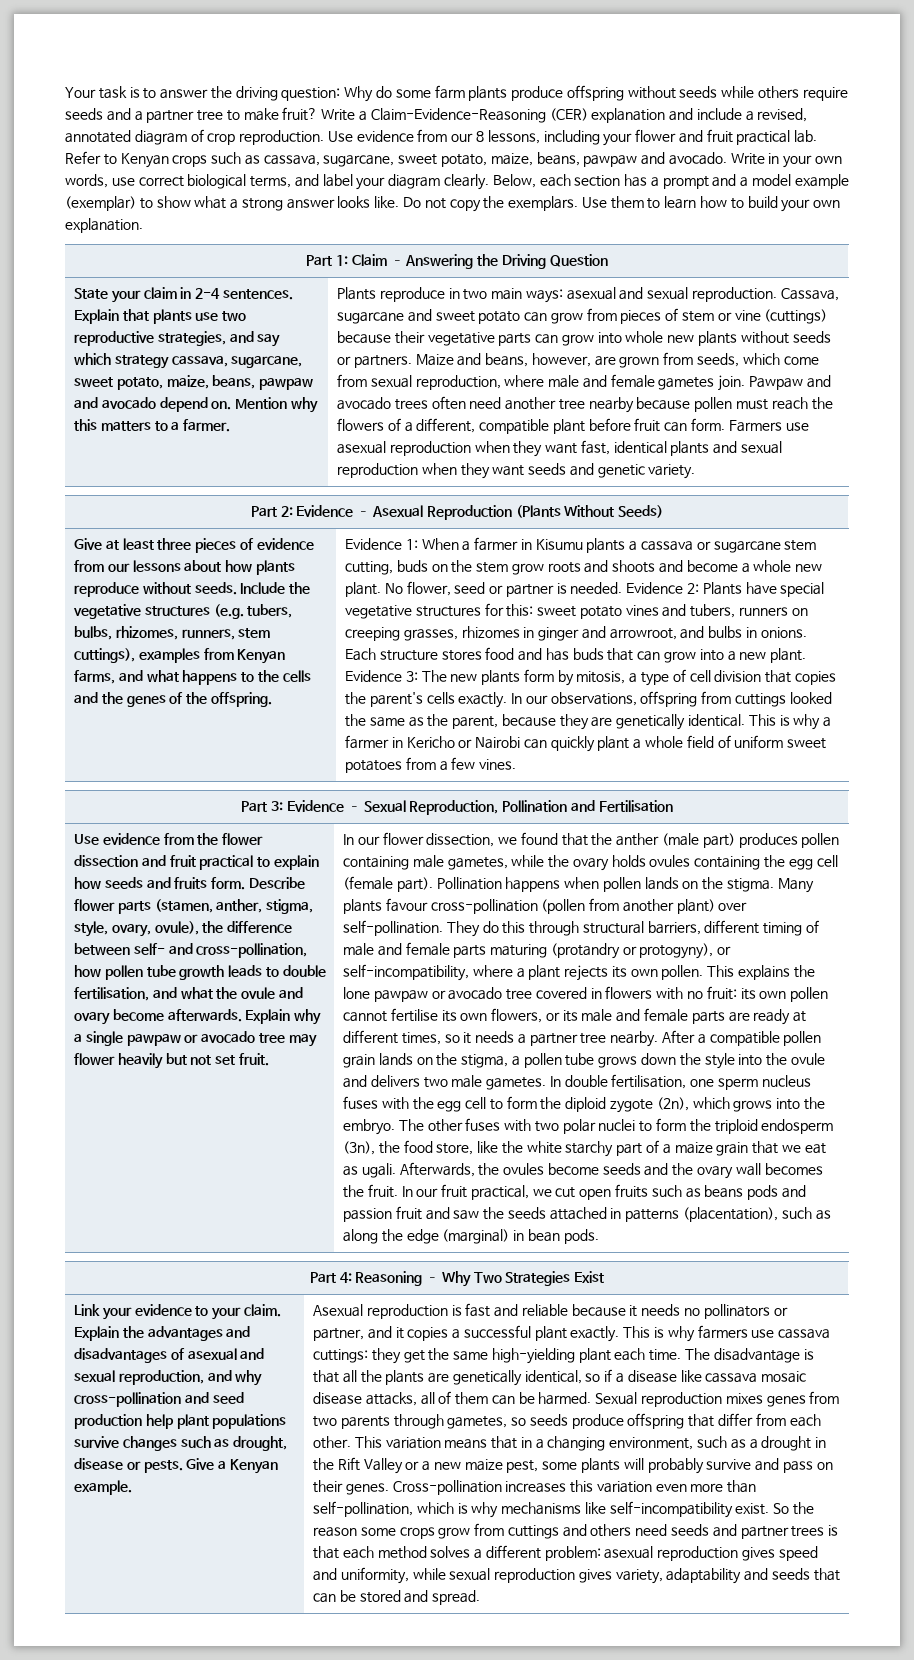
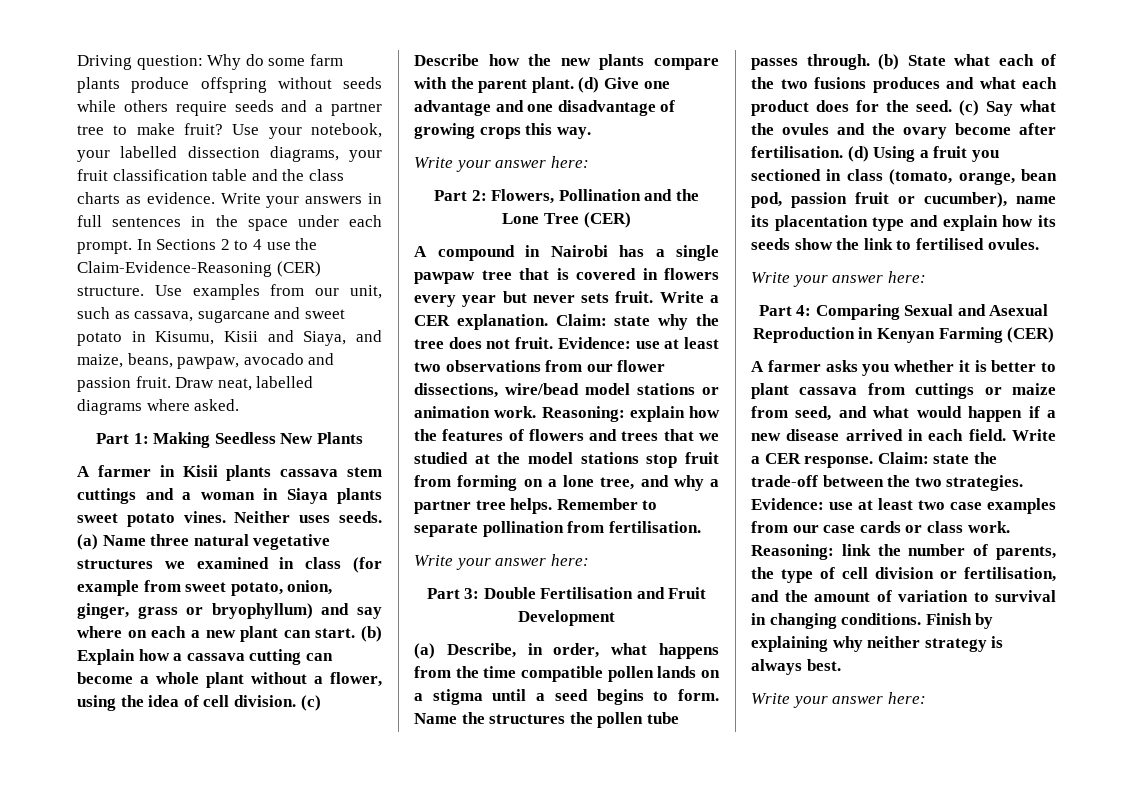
- Your task is to answer the driving question: Why do some farm plants produce offspring without seeds while others require seeds and a partner tree to make fruit?
+ Driving question: Why do some farm plants produce offspring without seeds while others require seeds and a partner tree to make fruit?
- Write a Claim-Evidence-Reasoning (CER) explanation and include a revised, annotated diagram of crop reproduction. Use evidence from our 8 lessons, including your flower and fruit practical lab. Refer to Kenyan crops such as cassava, sugarcane, sweet potato, maize, beans, pawpaw and avocado. Write in your own words, use correct biological terms, and label your diagram clearly. Below, each section has a prompt and a model example (exemplar) to show what a strong answer looks like. Do not copy the exemplars. Use them to learn how to build your own explanation.
- Part 1: Claim – Answering the Driving Question
- State your claim in 2-4 sentences. Explain that plants use two reproductive strategies, and say which strategy cassava, sugarcane, sweet potato, maize, beans, pawpaw and avocado depend on. Mention why this matters to a farmer. | Plants reproduce in two main ways: asexual and sexual reproduction. Cassava, sugarcane and sweet potato can grow from pieces of stem or vine (cuttings) because their vegetative parts can grow into whole new plants without seeds or partners. Maize and beans, however, are grown from seeds, which come from sexual reproduction, where male and female gametes join. Pawpaw and avocado trees often need another tree nearby because pollen must reach the flowers of a different, compatible plant before fruit can form. Farmers use asexual reproduction when they want fast, identical plants and sexual reproduction when they want seeds and genetic variety.
- Part 2: Evidence – Asexual Reproduction (Plants Without Seeds)
- Give at least three pieces of evidence from our lessons about how plants reproduce without seeds. Include the vegetative structures (e.g. tubers, bulbs, rhizomes, runners, stem cuttings), examples from Kenyan farms, and what happens to the cells and the genes of the offspring. | Evidence 1: When a farmer in Kisumu plants a cassava or sugarcane stem cutting, buds on the stem grow roots and shoots and become a whole new plant. No flower, seed or partner is needed. Evidence 2: Plants have special vegetative structures for this: sweet potato vines and tubers, runners on creeping grasses, rhizomes in ginger and arrowroot, and bulbs in onions. Each structure stores food and has buds that can grow into a new plant. Evidence 3: The new plants form by mitosis, a type of cell division that copies the parent's cells exactly. In our observations, offspring from cuttings looked the same as the parent, because they are genetically identical. This is why a farmer in Kericho or Nairobi can quickly plant a whole field of uniform sweet potatoes from a few vines.
- Part 3: Evidence – Sexual Reproduction, Pollination and Fertilisation
- Use evidence from the flower dissection and fruit practical to explain how seeds and fruits form. Describe flower parts (stamen, anther, stigma, style, ovary, ovule), the difference between self- and cross-pollination, how pollen tube growth leads to double fertilisation, and what the ovule and ovary become afterwards. Explain why a single pawpaw or avocado tree may flower heavily but not set fruit. | In our flower dissection, we found that the anther (male part) produces pollen containing male gametes, while the ovary holds ovules containing the egg cell (female part). Pollination happens when pollen lands on the stigma. Many plants favour cross-pollination (pollen from another plant) over self-pollination. They do this through structural barriers, different timing of male and female parts maturing (protandry or protogyny), or self-incompatibility, where a plant rejects its own pollen. This explains the lone pawpaw or avocado tree covered in flowers with no fruit: its own pollen cannot fertilise its own flowers, or its male and female parts are ready at different times, so it needs a partner tree nearby. After a compatible pollen grain lands on the stigma, a pollen tube grows down the style into the ovule and delivers two male gametes. In double fertilisation, one sperm nucleus fuses with the egg cell to form the diploid zygote (2n), which grows into the embryo. The other fuses with two polar nuclei to form the triploid endosperm (3n), the food store, like the white starchy part of a maize grain that we eat as ugali. Afterwards, the ovules become seeds and the ovary wall becomes the fruit. In our fruit practical, we cut open fruits such as beans pods and passion fruit and saw the seeds attached in patterns (placentation), such as along the edge (marginal) in bean pods.
- Part 4: Reasoning – Why Two Strategies Exist
- Link your evidence to your claim. Explain the advantages and disadvantages of asexual and sexual reproduction, and why cross-pollination and seed production help plant populations survive changes such as drought, disease or pests. Give a Kenyan example. | Asexual reproduction is fast and reliable because it needs no pollinators or partner, and it copies a successful plant exactly. This is why farmers use cassava cuttings: they get the same high-yielding plant each time. The disadvantage is that all the plants are genetically identical, so if a disease like cassava mosaic disease attacks, all of them can be harmed. Sexual reproduction mixes genes from two parents through gametes, so seeds produce offspring that differ from each other. This variation means that in a changing environment, such as a drought in the Rift Valley or a new maize pest, some plants will probably survive and pass on their genes. Cross-pollination increases this variation even more than self-pollination, which is why mechanisms like self-incompatibility exist. So the reason some crops grow from cuttings and others need seeds and partner trees is that each method solves a different problem: asexual reproduction gives speed and uniformity, while sexual reproduction gives variety, adaptability and seeds that can be stored and spread.
+ Use your notebook, your labelled dissection diagrams, your fruit classification table and the class charts as evidence. Write your answers in full sentences in the space under each prompt. In Sections 2 to 4 use the Claim-Evidence-Reasoning (CER) structure. Use examples from our unit, such as cassava, sugarcane and sweet potato in Kisumu, Kisii and Siaya, and maize, beans, pawpaw, avocado and passion fruit. Draw neat, labelled diagrams where asked.
+ Part 1: Making Seedless New Plants
+ A farmer in Kisii plants cassava stem cuttings and a woman in Siaya plants sweet potato vines. Neither uses seeds. (a) Name three natural vegetative structures we examined in class (for example from sweet potato, onion, ginger, grass or bryophyllum) and say where on each a new plant can start. (b) Explain how a cassava cutting can become a whole plant without a flower, using the idea of cell division. (c) Describe how the new plants compare with the parent plant. (d) Give one advantage and one disadvantage of growing crops this way.
+ Write your answer here:
+ Part 2: Flowers, Pollination and the Lone Tree (CER)
+ A compound in Nairobi has a single pawpaw tree that is covered in flowers every year but never sets fruit. Write a CER explanation. Claim: state why the tree does not fruit. Evidence: use at least two observations from our flower dissections, wire/bead model stations or animation work. Reasoning: explain how the features of flowers and trees that we studied at the model stations stop fruit from forming on a lone tree, and why a partner tree helps. Remember to separate pollination from fertilisation.
+ Write your answer here:
+ Part 3: Double Fertilisation and Fruit Development
+ (a) Describe, in order, what happens from the time compatible pollen lands on a stigma until a seed begins to form. Name the structures the pollen tube passes through. (b) State what each of the two fusions produces and what each product does for the seed. (c) Say what the ovules and the ovary become after fertilisation. (d) Using a fruit you sectioned in class (tomato, orange, bean pod, passion fruit or cucumber), name its placentation type and explain how its seeds show the link to fertilised ovules.
+ Write your answer here:
+ Part 4: Comparing Sexual and Asexual Reproduction in Kenyan Farming (CER)
+ A farmer asks you whether it is better to plant cassava from cuttings or maize from seed, and what would happen if a new disease arrived in each field. Write a CER response. Claim: state the trade-off between the two strategies. Evidence: use at least two case examples from our case cards or class work. Reasoning: link the number of parents, the type of cell division or fertilisation, and the amount of variation to survival in changing conditions. Finish by explaining why neither strategy is always best.
+ Write your answer here:

